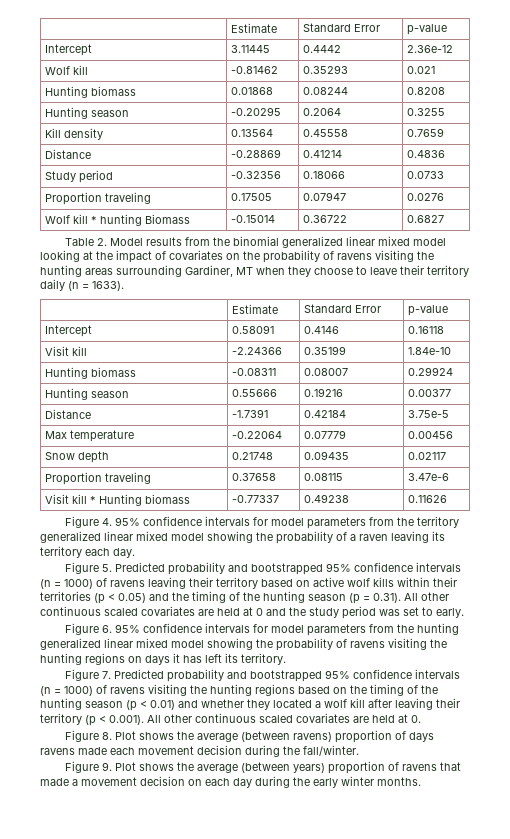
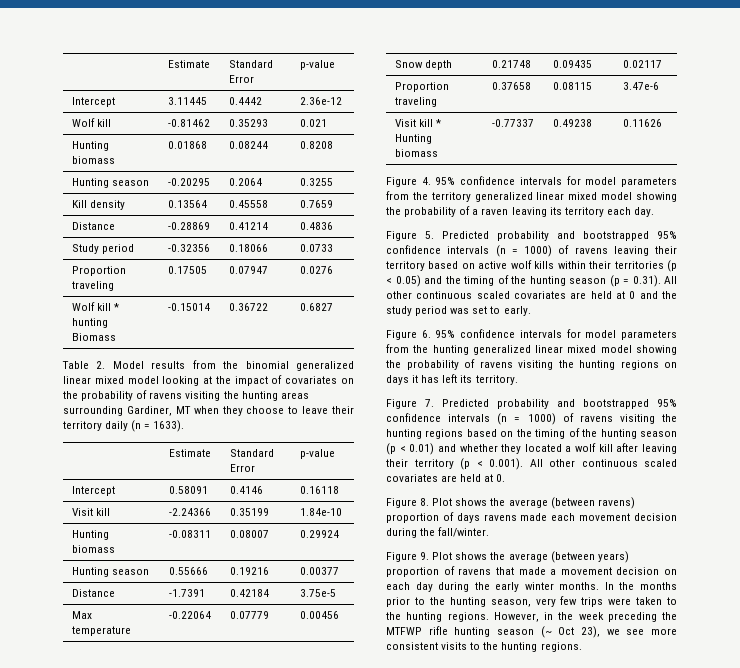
+ In the months prior to the hunting season, very few trips were taken to the hunting regions. However, in the week preceding the MTFWP rifle hunting season (~ Oct 23), we see more consistent visits to the hunting regions.

